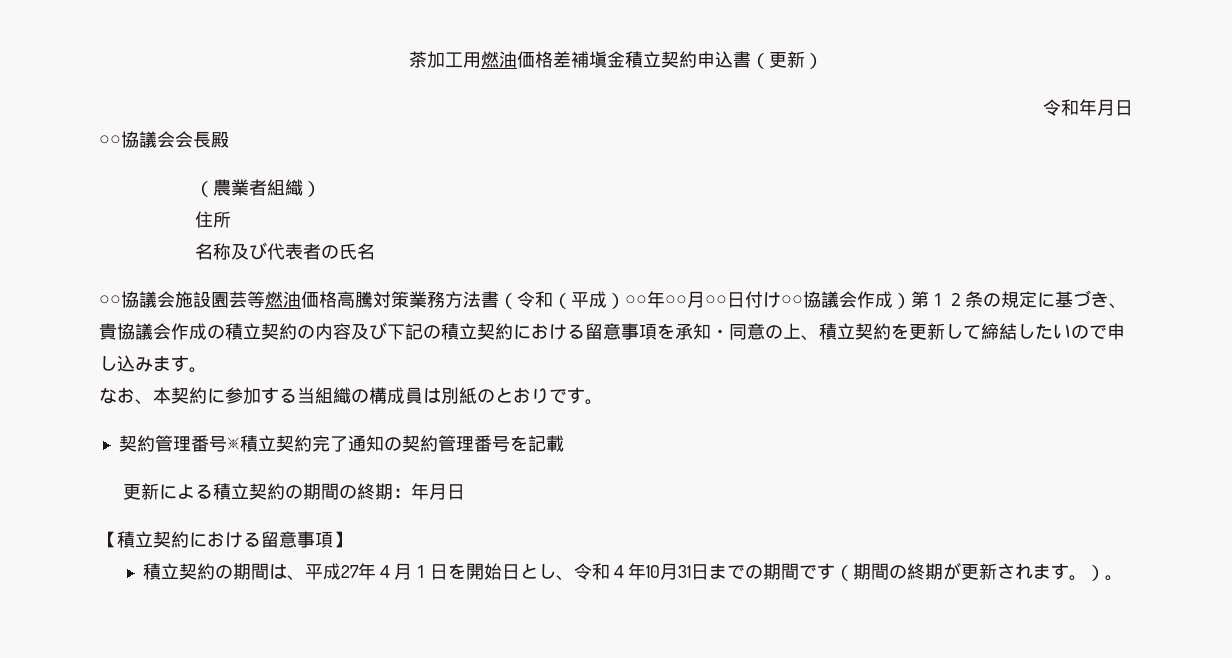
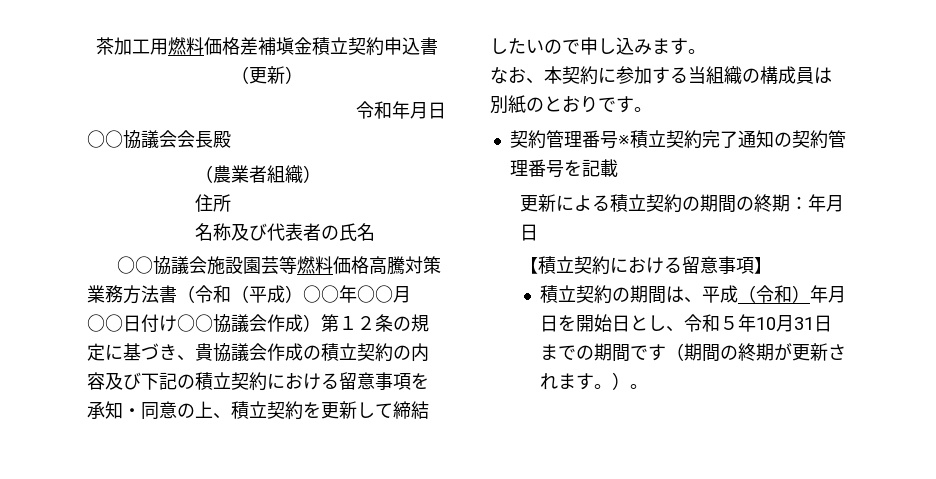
- 茶加工用燃油価格差補塡金積立契約申込書（更新）
+ 茶加工用燃料価格差補塡金積立契約申込書（更新）
- ○○協議会施設園芸等燃油価格高騰対策業務方法書（令和（平成）○○年○○月○○日付け○○協議会作成）第１２条の規定に基づき、貴協議会作成の積立契約の内容及び下記の積立契約における留意事項を承知・同意の上、積立契約を更新して締結したいので申し込みます。
+ ○○協議会施設園芸等燃料価格高騰対策業務方法書（令和（平成）○○年○○月○○日付け○○協議会作成）第１２条の規定に基づき、貴協議会作成の積立契約の内容及び下記の積立契約における留意事項を承知・同意の上、積立契約を更新して締結したいので申し込みます。
- 積立契約の期間は、平成27年４月１日を開始日とし、令和４年10月31日までの期間です（期間の終期が更新されます。）。
+ 積立契約の期間は、平成（令和）年月日を開始日とし、令和５年10月31日までの期間です（期間の終期が更新されます。）。

